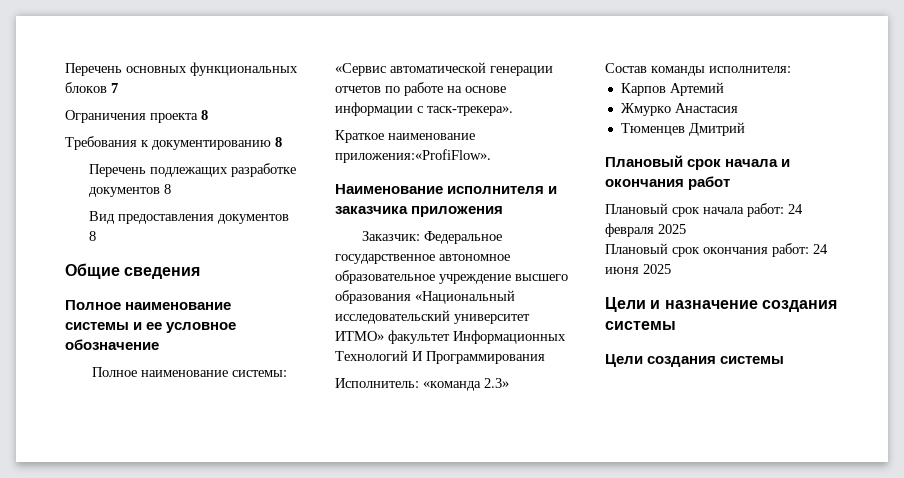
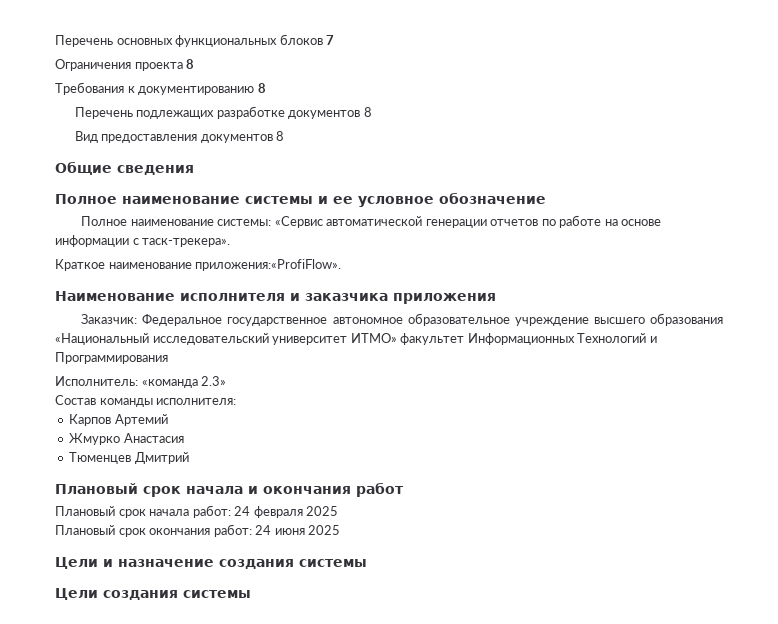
- Заказчик: Федеральное государственное автономное образовательное учреждение высшего образования «Национальный исследовательский университет ИТМО» факультет Информационных Технологий И Программирования
+ Заказчик: Федеральное государственное автономное образовательное учреждение высшего образования «Национальный исследовательский университет ИТМО» факультет Информационных Технологий и Программирования

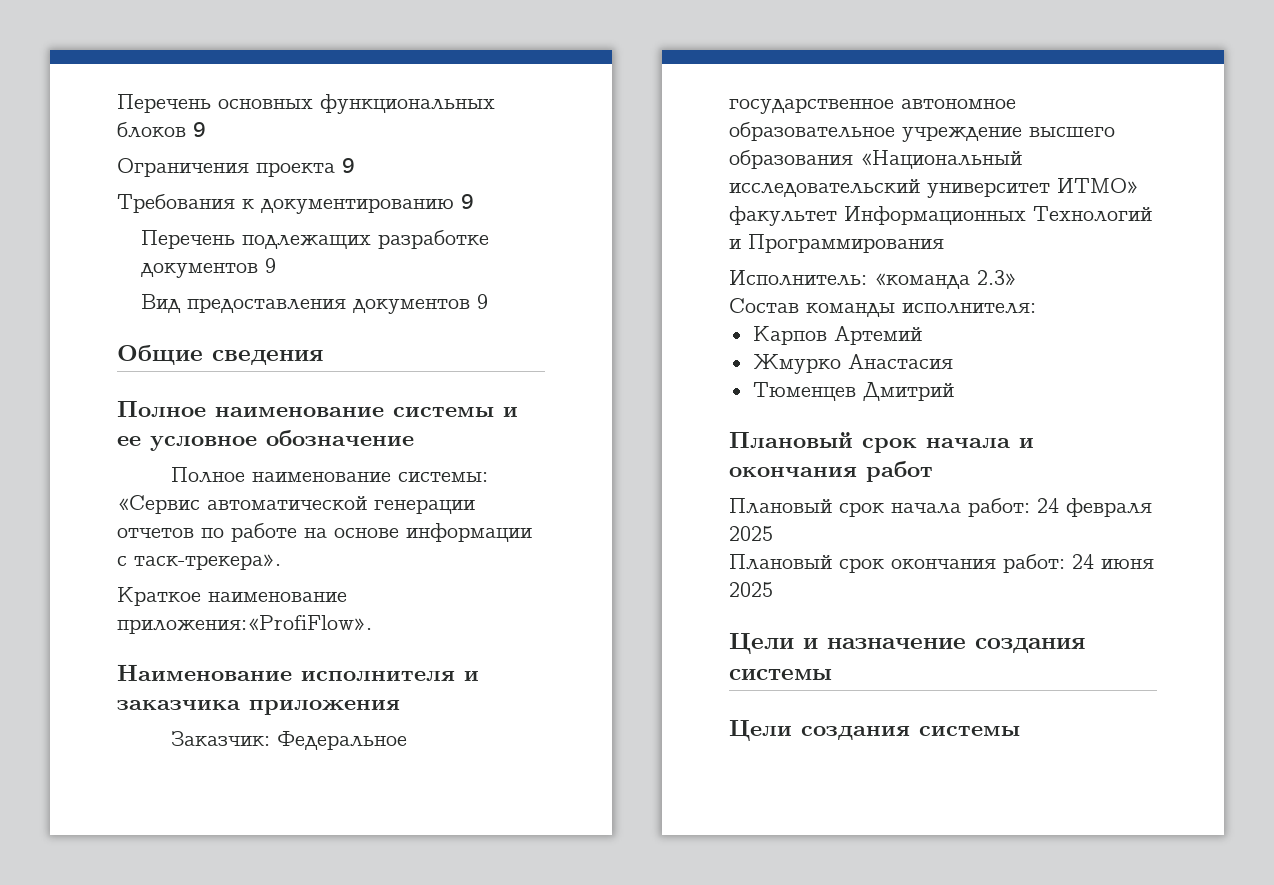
- Перечень основных функциональных блоков 7
+ Перечень основных функциональных блоков 9
- Ограничения проекта 8
+ Ограничения проекта 9
- Требования к документированию 8
+ Требования к документированию 9
- Перечень подлежащих разработке документов 8
+ Перечень подлежащих разработке документов 9
- Вид предоставления документов 8
+ Вид предоставления документов 9

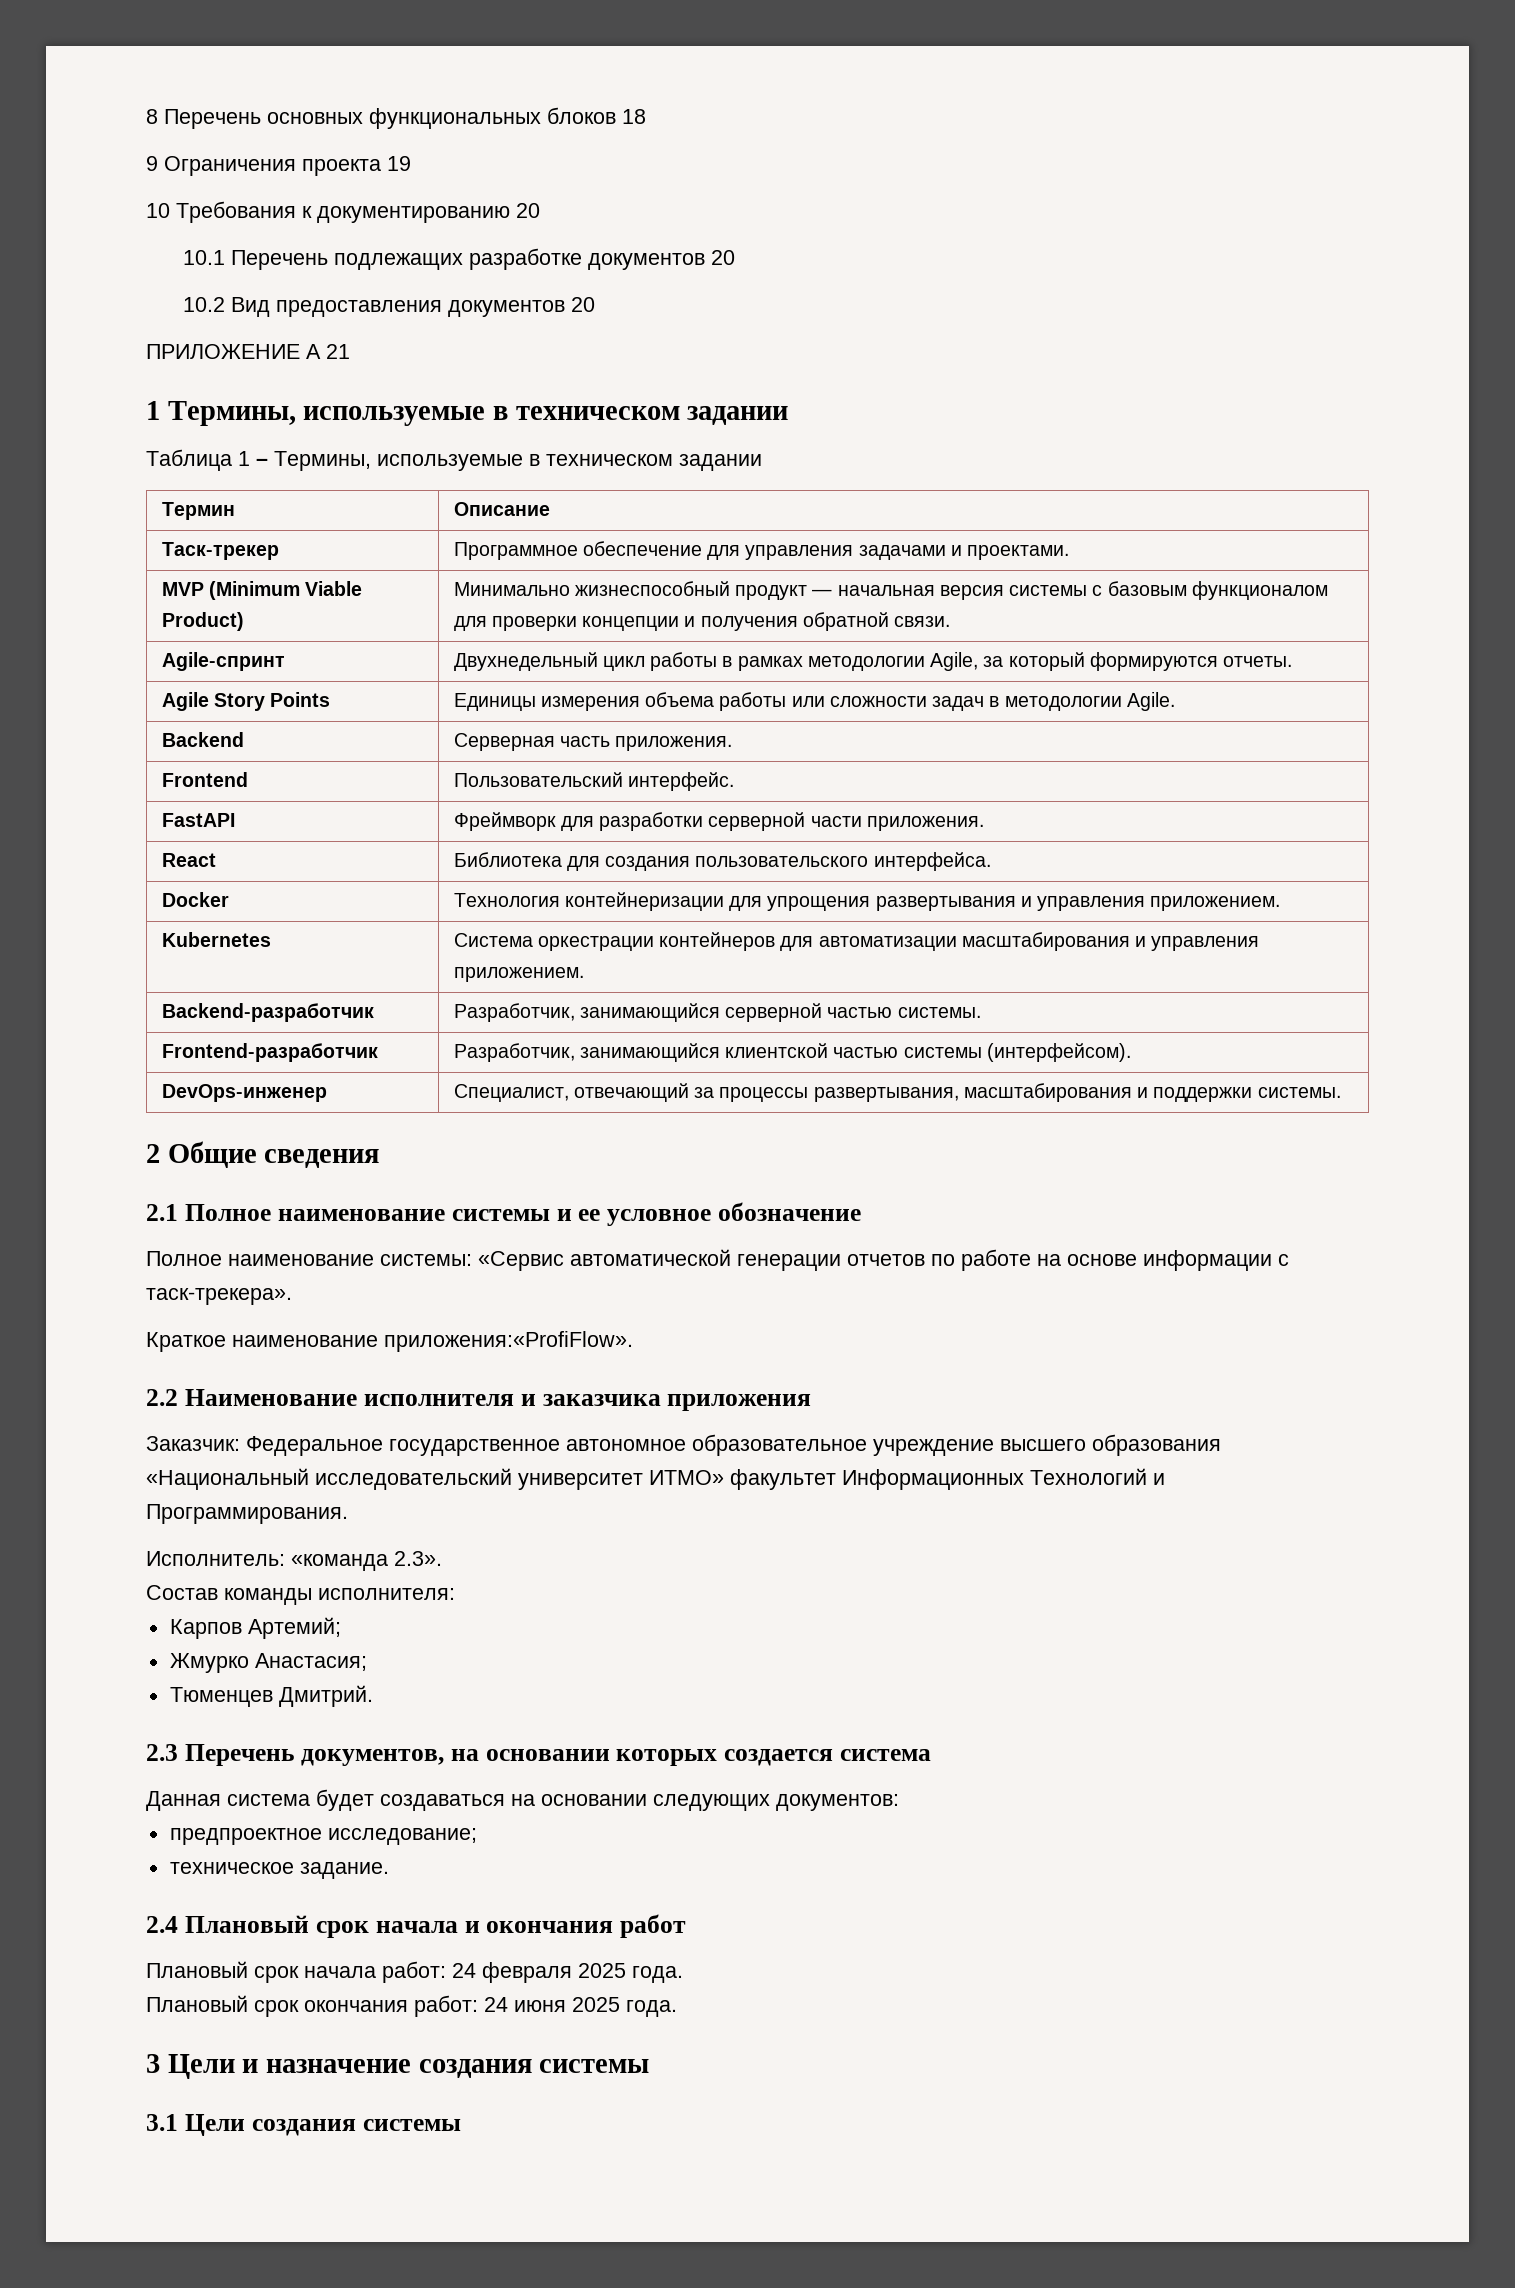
- Перечень основных функциональных блоков 9
- Ограничения проекта 9
- Требования к документированию 9
- Перечень подлежащих разработке документов 9
- Вид предоставления документов 9
- Общие сведения
+ 8 Перечень основных функциональных блоков 18
+ 9 Ограничения проекта 19
+ 10 Требования к документированию 20
+ 10.1 Перечень подлежащих разработке документов 20
+ 10.2 Вид предоставления документов 20
+ ПРИЛОЖЕНИЕ А 21
+ 1 Термины, используемые в техническом задании
+ Таблица 1 – Термины, используемые в техническом задании
+ Термин | Описание
+ Таск-трекер | Программное обеспечение для управления задачами и проектами.
+ MVP (Minimum Viable Product) | Минимально жизнеспособный продукт — начальная версия системы с базовым функционалом для проверки концепции и получения обратной связи.
+ Agile-спринт | Двухнедельный цикл работы в рамках методологии Agile, за который формируются отчеты.
+ Agile Story Points | Единицы измерения объема работы или сложности задач в методологии Agile.
+ Backend | Серверная часть приложения.
+ Frontend | Пользовательский интерфейс.
+ FastAPI | Фреймворк для разработки серверной части приложения.
+ React | Библиотека для создания пользовательского интерфейса.
+ Docker | Технология контейнеризации для упрощения развертывания и управления приложением.
+ Kubernetes | Система оркестрации контейнеров для автоматизации масштабирования и управления приложением.
+ Backend-разработчик | Разработчик, занимающийся серверной частью системы.
+ Frontend-разработчик | Разработчик, занимающийся клиентской частью системы (интерфейсом).
+ DevOps-инженер | Специалист, отвечающий за процессы развертывания, масштабирования и поддержки системы.
+ 2 Общие сведения
- Полное наименование системы и ее условное обозначение
+ 2.1 Полное наименование системы и ее условное обозначение
- Наименование исполнителя и заказчика приложения
+ 2.2 Наименование исполнителя и заказчика приложения
- Заказчик: Федеральное государственное автономное образовательное учреждение высшего образования «Национальный исследовательский университет ИТМО» факультет Информационных Технологий и Программирования
+ Заказчик: Федеральное государственное автономное образовательное учреждение высшего образования «Национальный исследовательский университет ИТМО» факультет Информационных Технологий и Программирования.
- Исполнитель: «команда 2.3»
+ Исполнитель: «команда 2.3».
- Карпов Артемий
+ Карпов Артемий;
- Жмурко Анастасия
+ Жмурко Анастасия;
- Тюменцев Дмитрий
- Плановый срок начала и окончания работ
+ Тюменцев Дмитрий.
+ 2.3 Перечень документов, на основании которых создается система
+ Данная система будет создаваться на основании следующих документов:
+ предпроектное исследование;
+ техническое задание.
+ 2.4 Плановый срок начала и окончания работ
- Плановый срок начала работ: 24 февраля 2025
+ Плановый срок начала работ: 24 февраля 2025 года.
- Плановый срок окончания работ: 24 июня 2025
- Цели и назначение создания системы
+ Плановый срок окончания работ: 24 июня 2025 года.
+ 3 Цели и назначение создания системы
- Цели создания системы
+ 3.1 Цели создания системы

